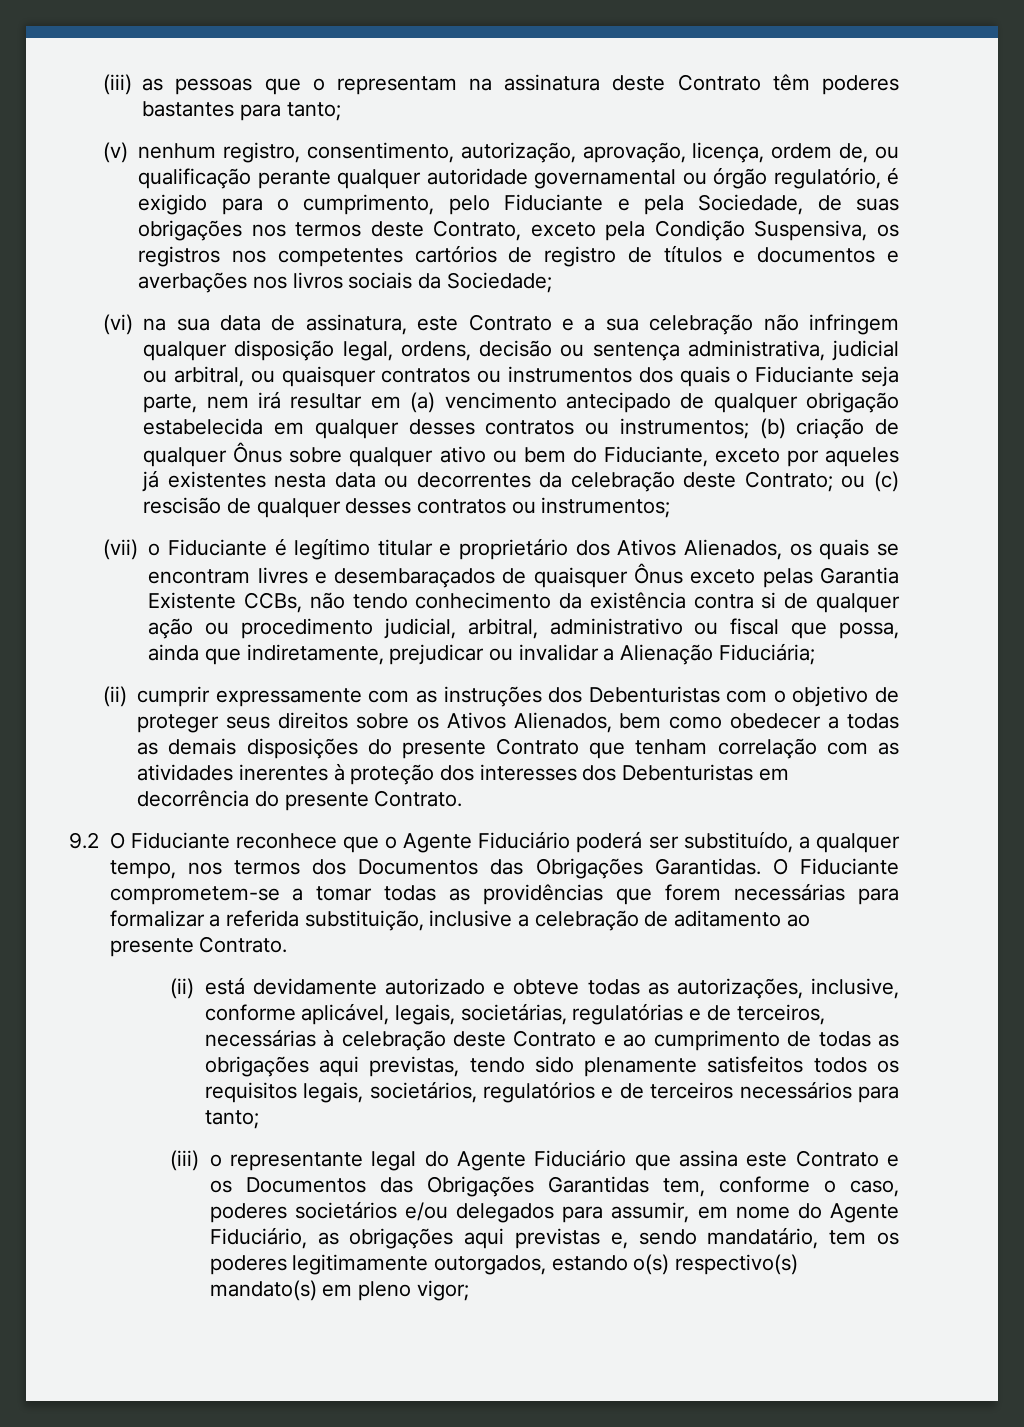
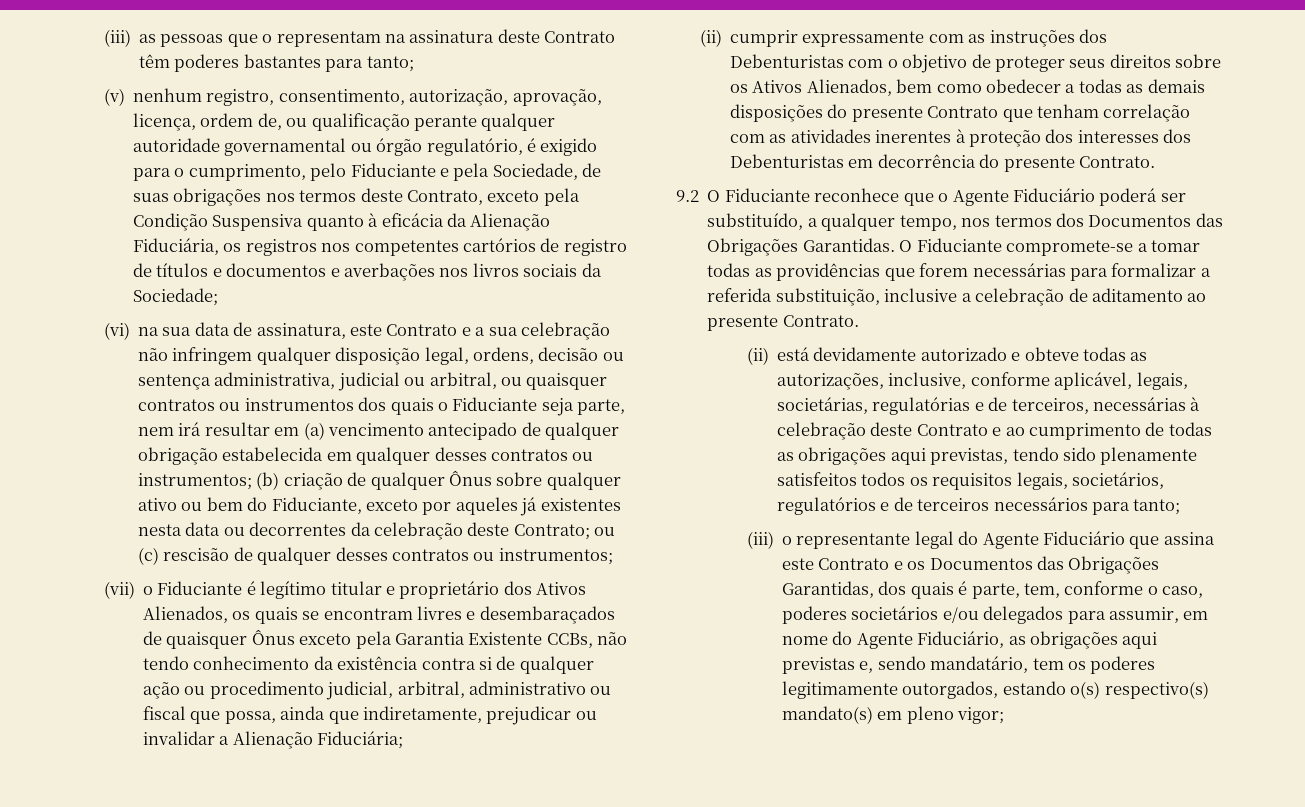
- (v) nenhum registro, consentimento, autorização, aprovação, licença, ordem de, ou qualificação perante qualquer autoridade governamental ou órgão regulatório, é exigido para o cumprimento, pelo Fiduciante e pela Sociedade, de suas obrigações nos termos deste Contrato, exceto pela Condição Suspensiva, os registros nos competentes cartórios de registro de títulos e documentos e averbações nos livros sociais da Sociedade;
+ (v) nenhum registro, consentimento, autorização, aprovação, licença, ordem de, ou qualificação perante qualquer autoridade governamental ou órgão regulatório, é exigido para o cumprimento, pelo Fiduciante e pela Sociedade, de suas obrigações nos termos deste Contrato, exceto pela Condição Suspensiva quanto à eficácia da Alienação Fiduciária, os registros nos competentes cartórios de registro de títulos e documentos e averbações nos livros sociais da Sociedade;
- (vii) o Fiduciante é legítimo titular e proprietário dos Ativos Alienados, os quais se encontram livres e desembaraçados de quaisquer Ônus exceto pelas Garantia Existente CCBs, não tendo conhecimento da existência contra si de qualquer ação ou procedimento judicial, arbitral, administrativo ou fiscal que possa, ainda que indiretamente, prejudicar ou invalidar a Alienação Fiduciária;
+ (vii) o Fiduciante é legítimo titular e proprietário dos Ativos Alienados, os quais se encontram livres e desembaraçados de quaisquer Ônus exceto pela Garantia Existente CCBs, não tendo conhecimento da existência contra si de qualquer ação ou procedimento judicial, arbitral, administrativo ou fiscal que possa, ainda que indiretamente, prejudicar ou invalidar a Alienação Fiduciária;
- O Fiduciante comprometem-se a tomar todas as providências que forem necessárias para formalizar a referida substituição, inclusive a celebração de aditamento ao presente Contrato.
+ O Fiduciante compromete-se a tomar todas as providências que forem necessárias para formalizar a referida substituição, inclusive a celebração de aditamento ao presente Contrato.
- (iii) o representante legal do Agente Fiduciário que assina este Contrato e os Documentos das Obrigações Garantidas tem, conforme o caso, poderes societários e/ou delegados para assumir, em nome do Agente Fiduciário, as obrigações aqui previstas e, sendo mandatário, tem os poderes legitimamente outorgados, estando o(s) respectivo(s) mandato(s) em pleno vigor;
+ (iii) o representante legal do Agente Fiduciário que assina este Contrato e os Documentos das Obrigações Garantidas, dos quais é parte, tem, conforme o caso, poderes societários e/ou delegados para assumir, em nome do Agente Fiduciário, as obrigações aqui previstas e, sendo mandatário, tem os poderes legitimamente outorgados, estando o(s) respectivo(s) mandato(s) em pleno vigor;

